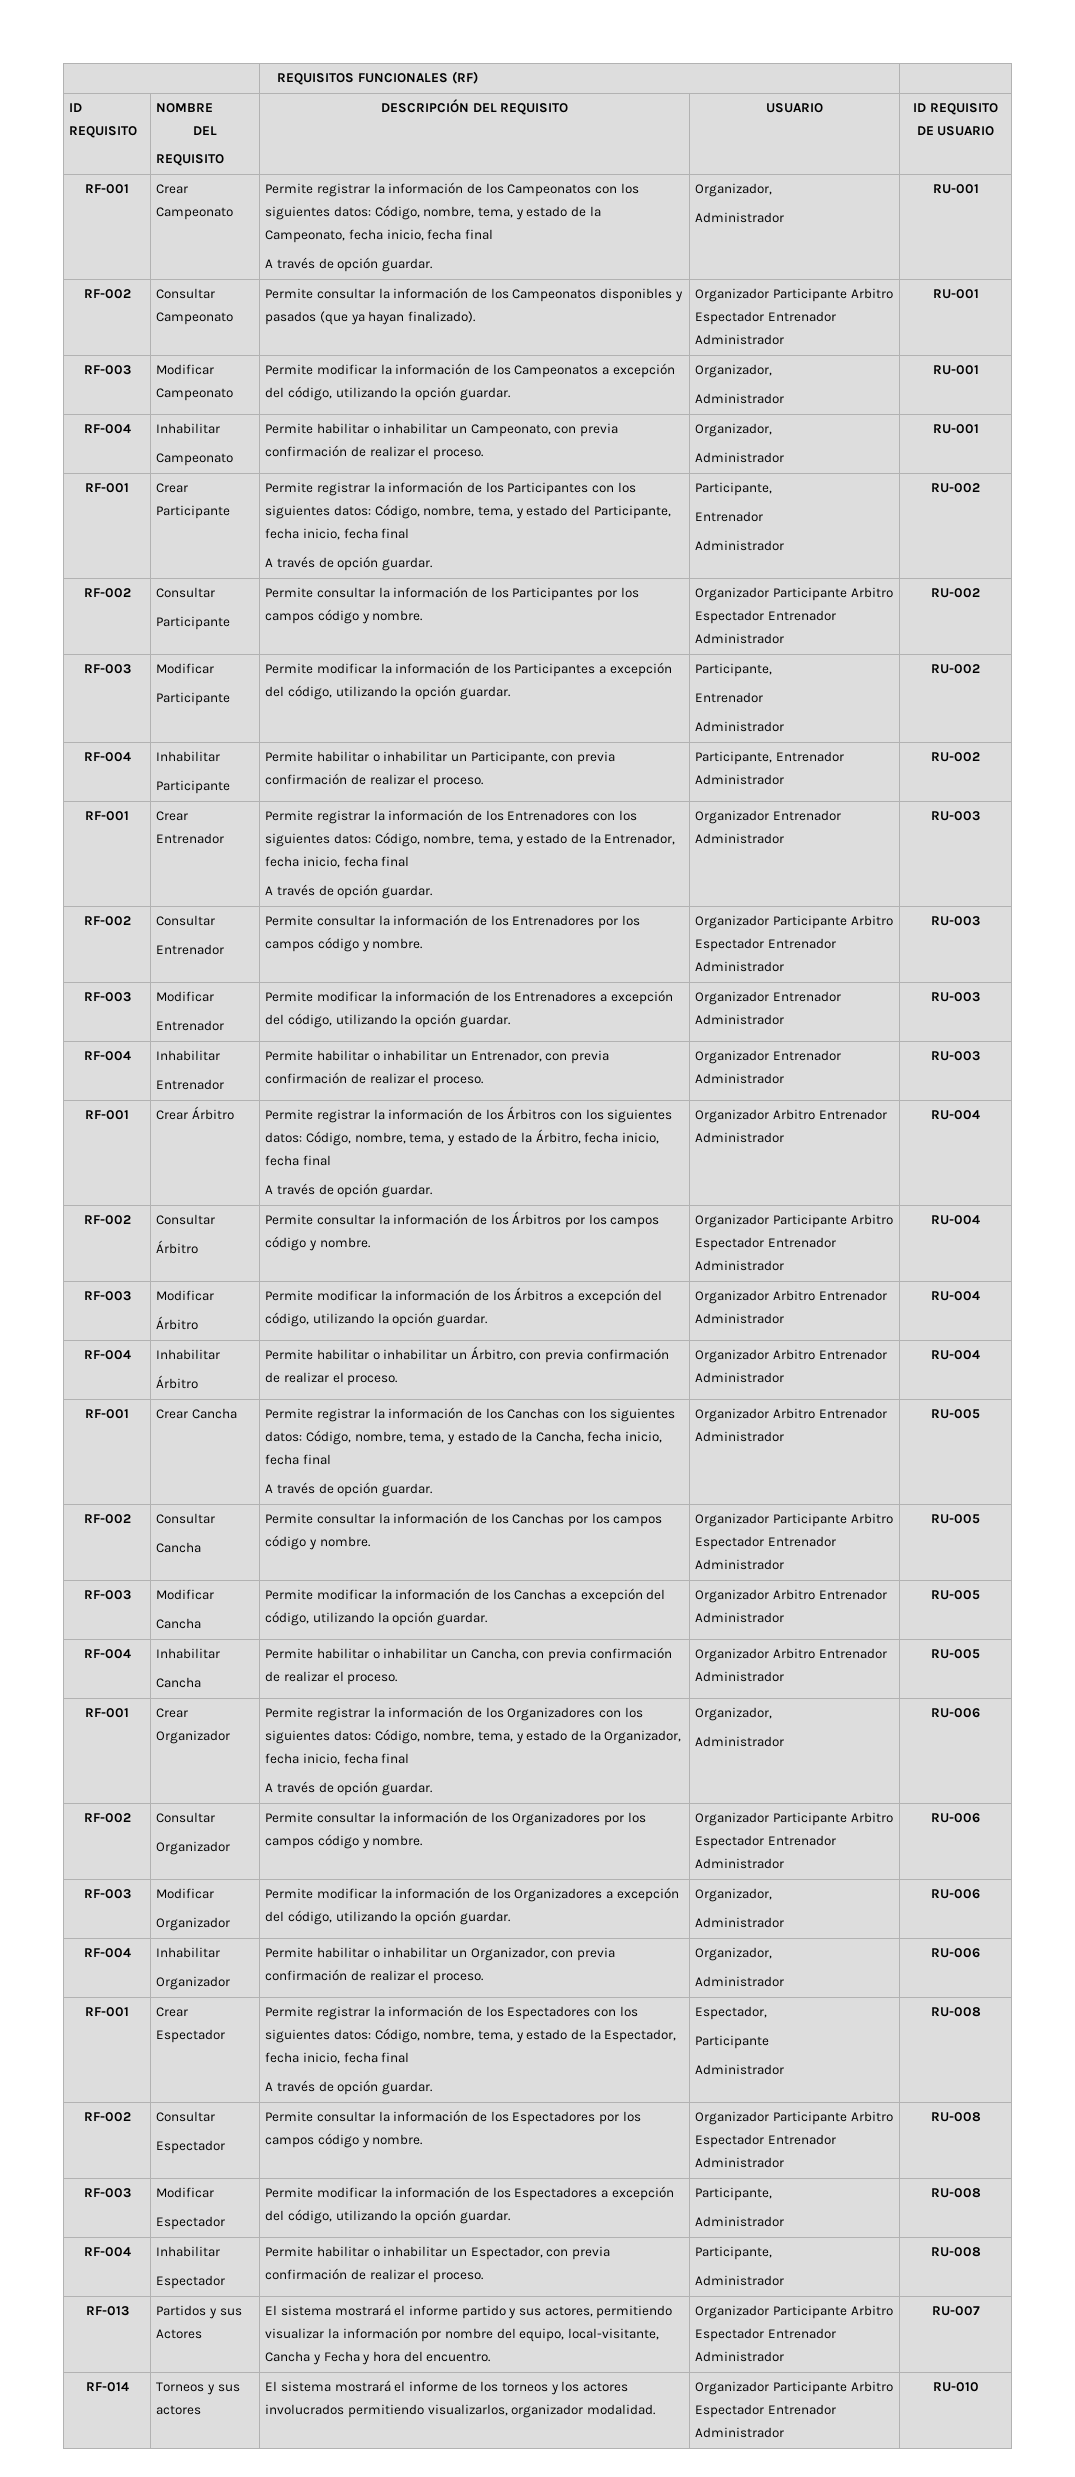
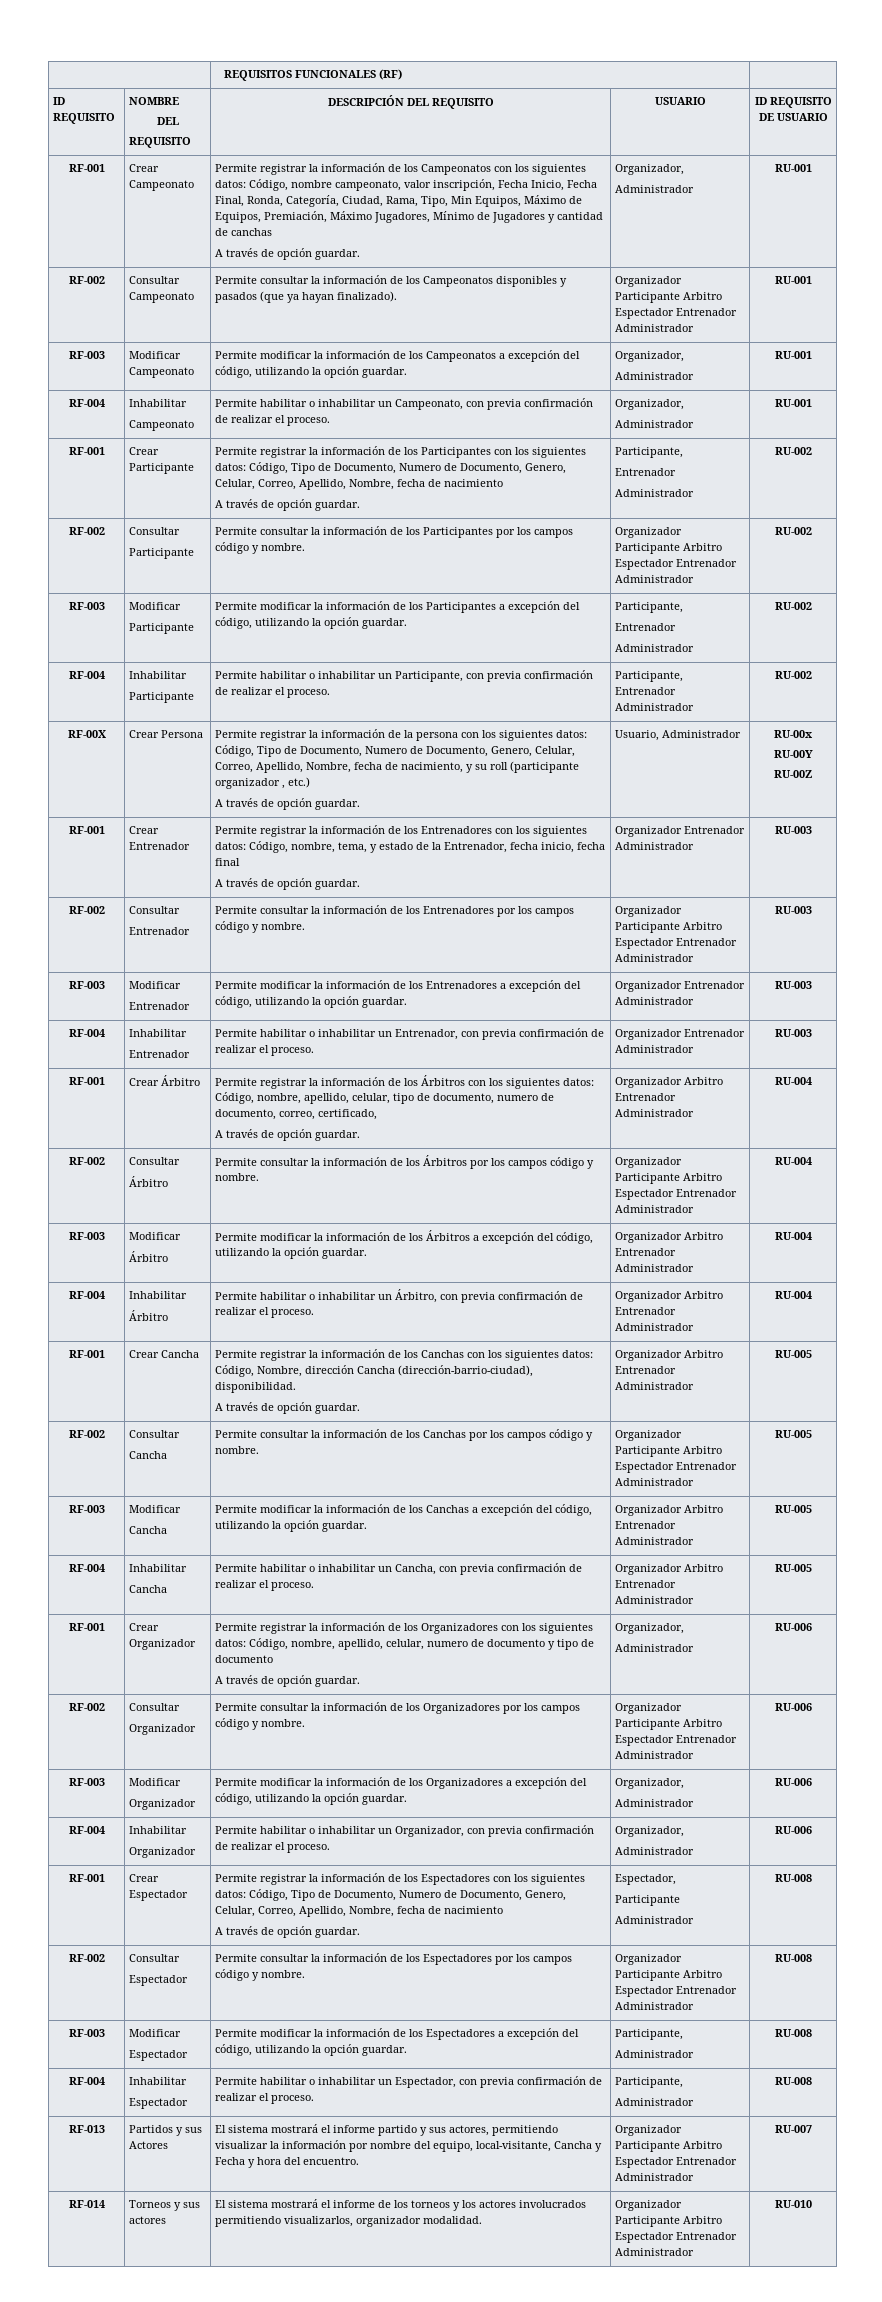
- Permite registrar la información de los Campeonatos con los siguientes datos: Código, nombre, tema, y estado de la Campeonato, fecha inicio, fecha final
+ Permite registrar la información de los Campeonatos con los siguientes datos: Código, nombre campeonato, valor inscripción, Fecha Inicio, Fecha Final, Ronda, Categoría, Ciudad, Rama, Tipo, Min Equipos, Máximo de Equipos, Premiación, Máximo Jugadores, Mínimo de Jugadores y cantidad de canchas
- RF-001 | Crear Participante | Permite registrar la información de los Participantes con los siguientes datos: Código, nombre, tema, y estado del Participante, fecha inicio, fecha final
+ RF-001 | Crear Participante | Permite registrar la información de los Participantes con los siguientes datos: Código, Tipo de Documento, Numero de Documento, Genero, Celular, Correo, Apellido, Nombre, fecha de nacimiento
+ RF-00X | Crear Persona | Permite registrar la información de la persona con los siguientes datos: Código, Tipo de Documento, Numero de Documento, Genero, Celular, Correo, Apellido, Nombre, fecha de nacimiento, y su roll (participante organizador , etc.)
+ A través de opción guardar. | Usuario, Administrador | RU-00x
+ RU-00Y
+ RU-00Z
- RF-001 | Crear Árbitro | Permite registrar la información de los Árbitros con los siguientes datos: Código, nombre, tema, y estado de la Árbitro, fecha inicio, fecha final
+ RF-001 | Crear Árbitro | Permite registrar la información de los Árbitros con los siguientes datos: Código, nombre, apellido, celular, tipo de documento, numero de documento, correo, certificado,
- RF-001 | Crear Cancha | Permite registrar la información de los Canchas con los siguientes datos: Código, nombre, tema, y estado de la Cancha, fecha inicio, fecha final
+ RF-001 | Crear Cancha | Permite registrar la información de los Canchas con los siguientes datos: Código, Nombre, dirección Cancha (dirección-barrio-ciudad), disponibilidad.
- RF-001 | Crear Organizador | Permite registrar la información de los Organizadores con los siguientes datos: Código, nombre, tema, y estado de la Organizador, fecha inicio, fecha final
+ RF-001 | Crear Organizador | Permite registrar la información de los Organizadores con los siguientes datos: Código, nombre, apellido, celular, numero de documento y tipo de documento
- RF-001 | Crear Espectador | Permite registrar la información de los Espectadores con los siguientes datos: Código, nombre, tema, y estado de la Espectador, fecha inicio, fecha final
+ RF-001 | Crear Espectador | Permite registrar la información de los Espectadores con los siguientes datos: Código, Tipo de Documento, Numero de Documento, Genero, Celular, Correo, Apellido, Nombre, fecha de nacimiento

